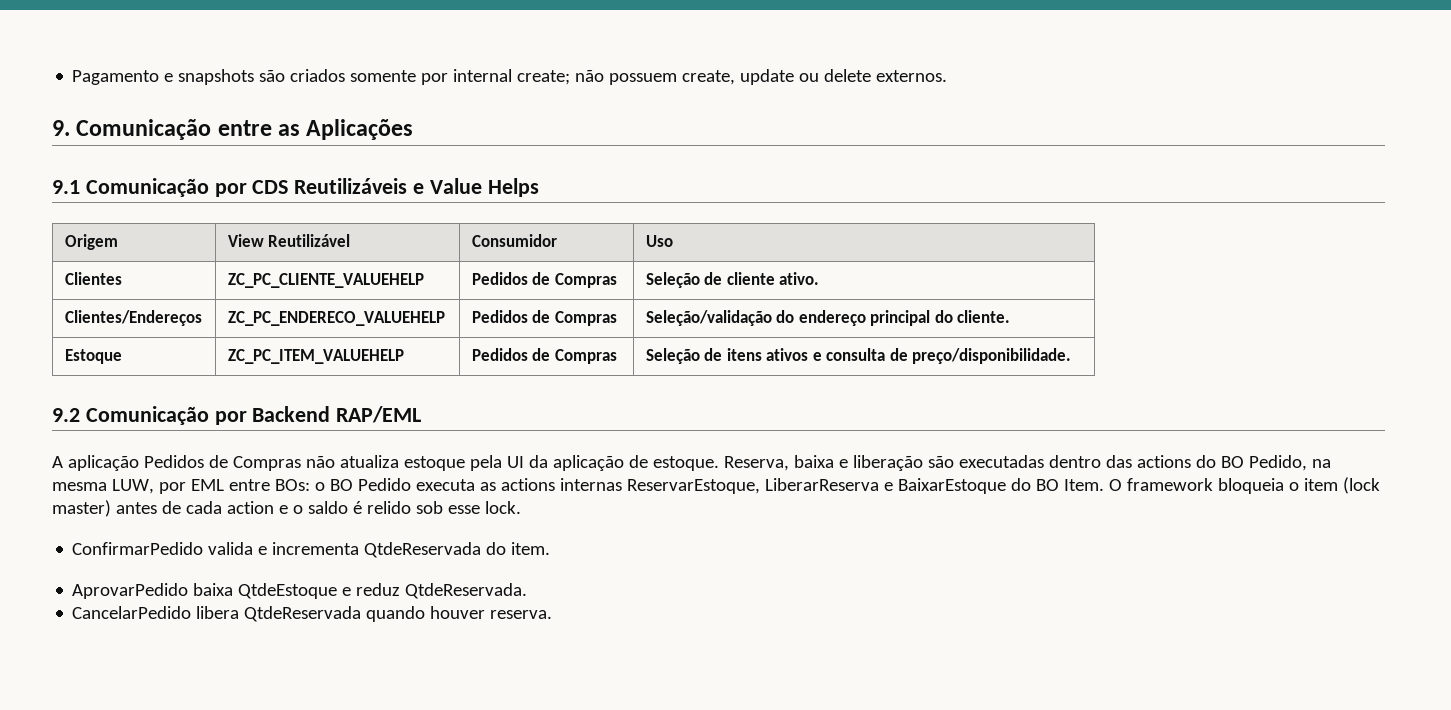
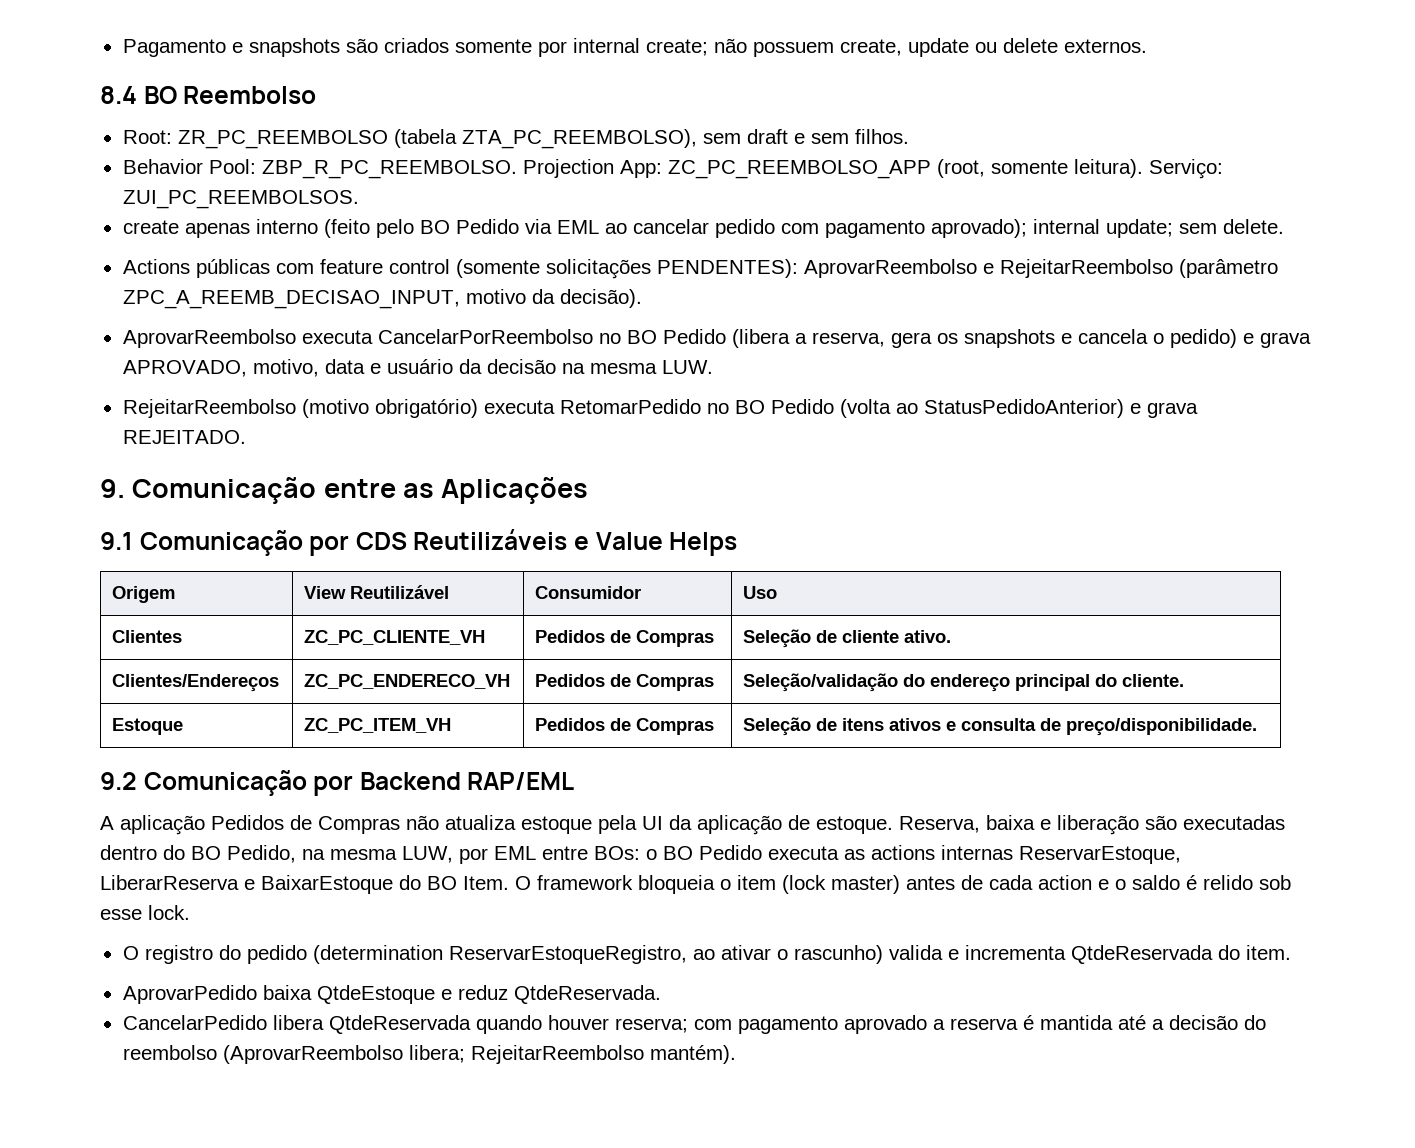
+ 8.4 BO Reembolso
+ Root: ZR_PC_REEMBOLSO (tabela ZTA_PC_REEMBOLSO), sem draft e sem filhos.
+ Behavior Pool: ZBP_R_PC_REEMBOLSO. Projection App: ZC_PC_REEMBOLSO_APP (root, somente leitura). Serviço: ZUI_PC_REEMBOLSOS.
+ create apenas interno (feito pelo BO Pedido via EML ao cancelar pedido com pagamento aprovado); internal update; sem delete.
+ Actions públicas com feature control (somente solicitações PENDENTES): AprovarReembolso e RejeitarReembolso (parâmetro ZPC_A_REEMB_DECISAO_INPUT, motivo da decisão).
+ AprovarReembolso executa CancelarPorReembolso no BO Pedido (libera a reserva, gera os snapshots e cancela o pedido) e grava APROVADO, motivo, data e usuário da decisão na mesma LUW.
+ RejeitarReembolso (motivo obrigatório) executa RetomarPedido no BO Pedido (volta ao StatusPedidoAnterior) e grava REJEITADO.
- Clientes | ZC_PC_CLIENTE_VALUEHELP | Pedidos de Compras | Seleção de cliente ativo.
+ Clientes | ZC_PC_CLIENTE_VH | Pedidos de Compras | Seleção de cliente ativo.
- Clientes/Endereços | ZC_PC_ENDERECO_VALUEHELP | Pedidos de Compras | Seleção/validação do endereço principal do cliente.
+ Clientes/Endereços | ZC_PC_ENDERECO_VH | Pedidos de Compras | Seleção/validação do endereço principal do cliente.
- Estoque | ZC_PC_ITEM_VALUEHELP | Pedidos de Compras | Seleção de itens ativos e consulta de preço/disponibilidade.
+ Estoque | ZC_PC_ITEM_VH | Pedidos de Compras | Seleção de itens ativos e consulta de preço/disponibilidade.
- Reserva, baixa e liberação são executadas dentro das actions do BO Pedido, na mesma LUW, por EML entre BOs: o BO Pedido executa as actions internas ReservarEstoque, LiberarReserva e BaixarEstoque do BO Item.
+ Reserva, baixa e liberação são executadas dentro do BO Pedido, na mesma LUW, por EML entre BOs: o BO Pedido executa as actions internas ReservarEstoque, LiberarReserva e BaixarEstoque do BO Item.
- ConfirmarPedido valida e incrementa QtdeReservada do item.
+ O registro do pedido (determination ReservarEstoqueRegistro, ao ativar o rascunho) valida e incrementa QtdeReservada do item.
- CancelarPedido libera QtdeReservada quando houver reserva.
+ CancelarPedido libera QtdeReservada quando houver reserva; com pagamento aprovado a reserva é mantida até a decisão do reembolso (AprovarReembolso libera; RejeitarReembolso mantém).

